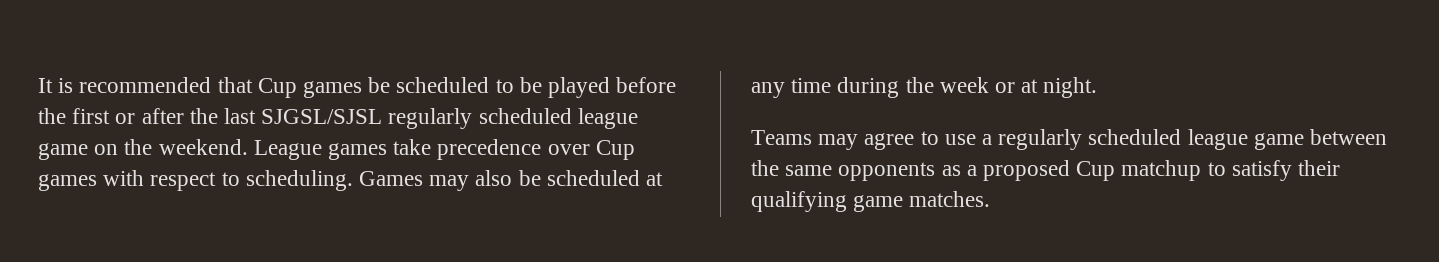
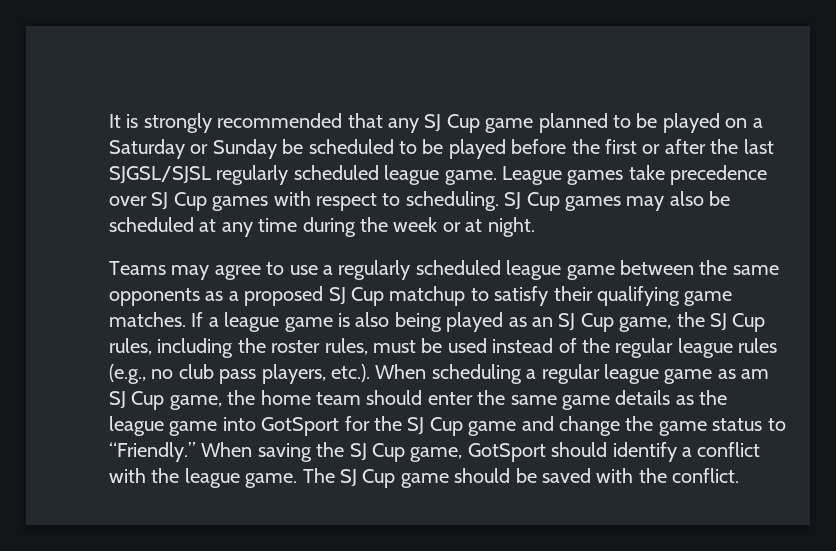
- It is recommended that Cup games be scheduled to be played before the first or after the last SJGSL/SJSL regularly scheduled league game on the weekend.
+ It is strongly recommended that any SJ Cup game planned to be played on a Saturday or Sunday be scheduled to be played before the first or after the last SJGSL/SJSL regularly scheduled league game.
- League games take precedence over Cup games with respect to scheduling.
+ League games take precedence over SJ Cup games with respect to scheduling.
- Games may also be scheduled at any time during the week or at night.
+ SJ Cup games may also be scheduled at any time during the week or at night.
- Teams may agree to use a regularly scheduled league game between the same opponents as a proposed Cup matchup to satisfy their qualifying game matches.
+ Teams may agree to use a regularly scheduled league game between the same opponents as a proposed SJ Cup matchup to satisfy their qualifying game matches.
+ If a league game is also being played as an SJ Cup game, the SJ Cup rules, including the roster rules, must be used instead of the regular league rules (e.g., no club pass players, etc.). When scheduling a regular league game as am SJ Cup game, the home team should enter the same game details as the league game into GotSport for the SJ Cup game and change the game status to “Friendly.” When saving the SJ Cup game, GotSport should identify a conflict with the league game. The SJ Cup game should be saved with the conflict.

